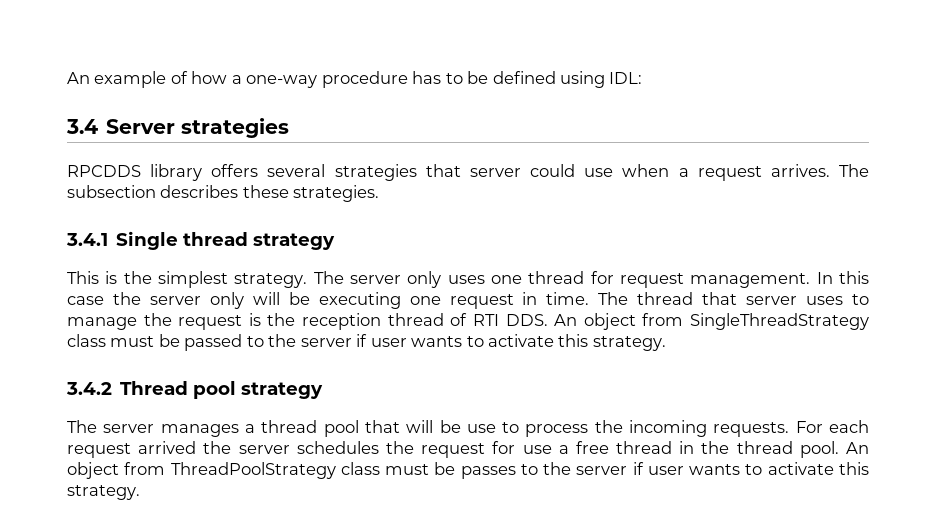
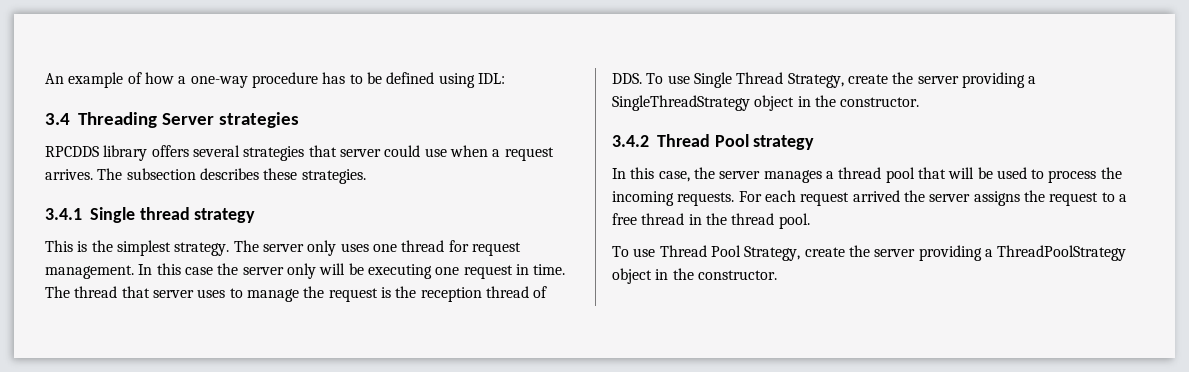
- 3.4 Server strategies
+ 3.4 Threading Server strategies
- The thread that server uses to manage the request is the reception thread of RTI DDS. An object from SingleThreadStrategy class must be passed to the server if user wants to activate this strategy.
+ The thread that server uses to manage the request is the reception thread of DDS. To use Single Thread Strategy, create the server providing a SingleThreadStrategy object in the constructor.
- 3.4.2 Thread pool strategy
- The server manages a thread pool that will be use to process the incoming requests.
+ 3.4.2 Thread Pool strategy
+ In this case, the server manages a thread pool that will be used to process the incoming requests.
- For each request arrived the server schedules the request for use a free thread in the thread pool. An object from ThreadPoolStrategy class must be passes to the server if user wants to activate this strategy.
+ For each request arrived the server assigns the request to a free thread in the thread pool.
+ To use Thread Pool Strategy, create the server providing a ThreadPoolStrategy object in the constructor.

